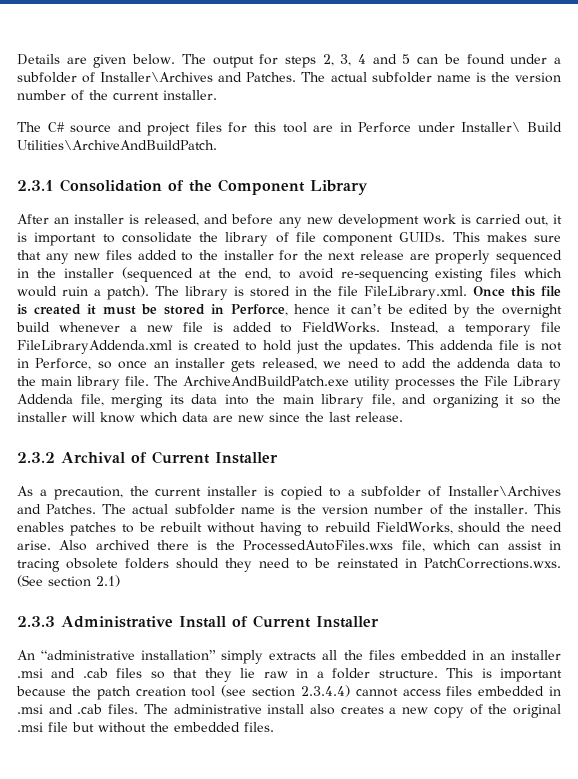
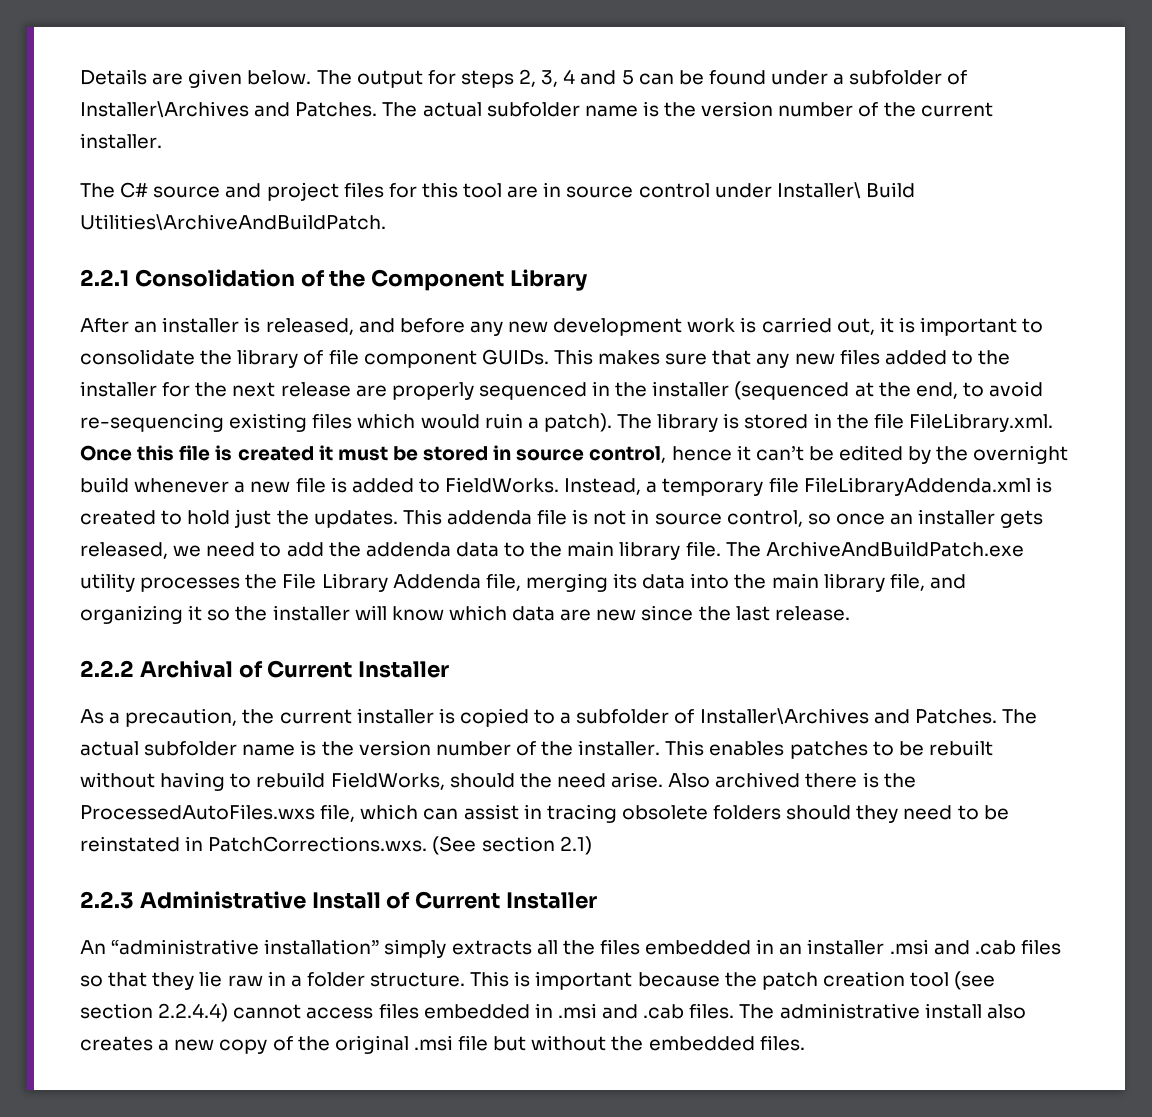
- The C# source and project files for this tool are in Perforce under Installer\ Build Utilities\ArchiveAndBuildPatch.
+ The C# source and project files for this tool are in source control under Installer\ Build Utilities\ArchiveAndBuildPatch.
- 2.3.1 Consolidation of the Component Library
+ 2.2.1 Consolidation of the Component Library
- The library is stored in the file FileLibrary.xml. Once this file is created it must be stored in Perforce, hence it can’t be edited by the overnight build whenever a new file is added to FieldWorks.
+ The library is stored in the file FileLibrary.xml. Once this file is created it must be stored in source control, hence it can’t be edited by the overnight build whenever a new file is added to FieldWorks.
- This addenda file is not in Perforce, so once an installer gets released, we need to add the addenda data to the main library file.
+ This addenda file is not in source control, so once an installer gets released, we need to add the addenda data to the main library file.
- 2.3.2 Archival of Current Installer
+ 2.2.2 Archival of Current Installer
- 2.3.3 Administrative Install of Current Installer
+ 2.2.3 Administrative Install of Current Installer
- This is important because the patch creation tool (see section 2.3.4.4) cannot access files embedded in .msi and .cab files.
+ This is important because the patch creation tool (see section 2.2.4.4) cannot access files embedded in .msi and .cab files.

